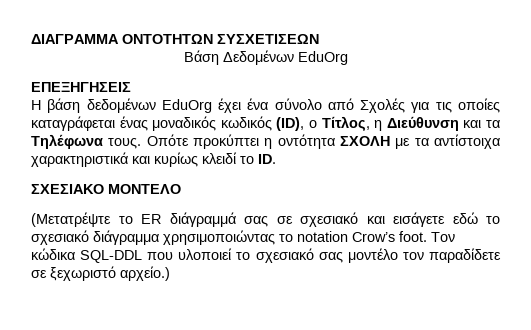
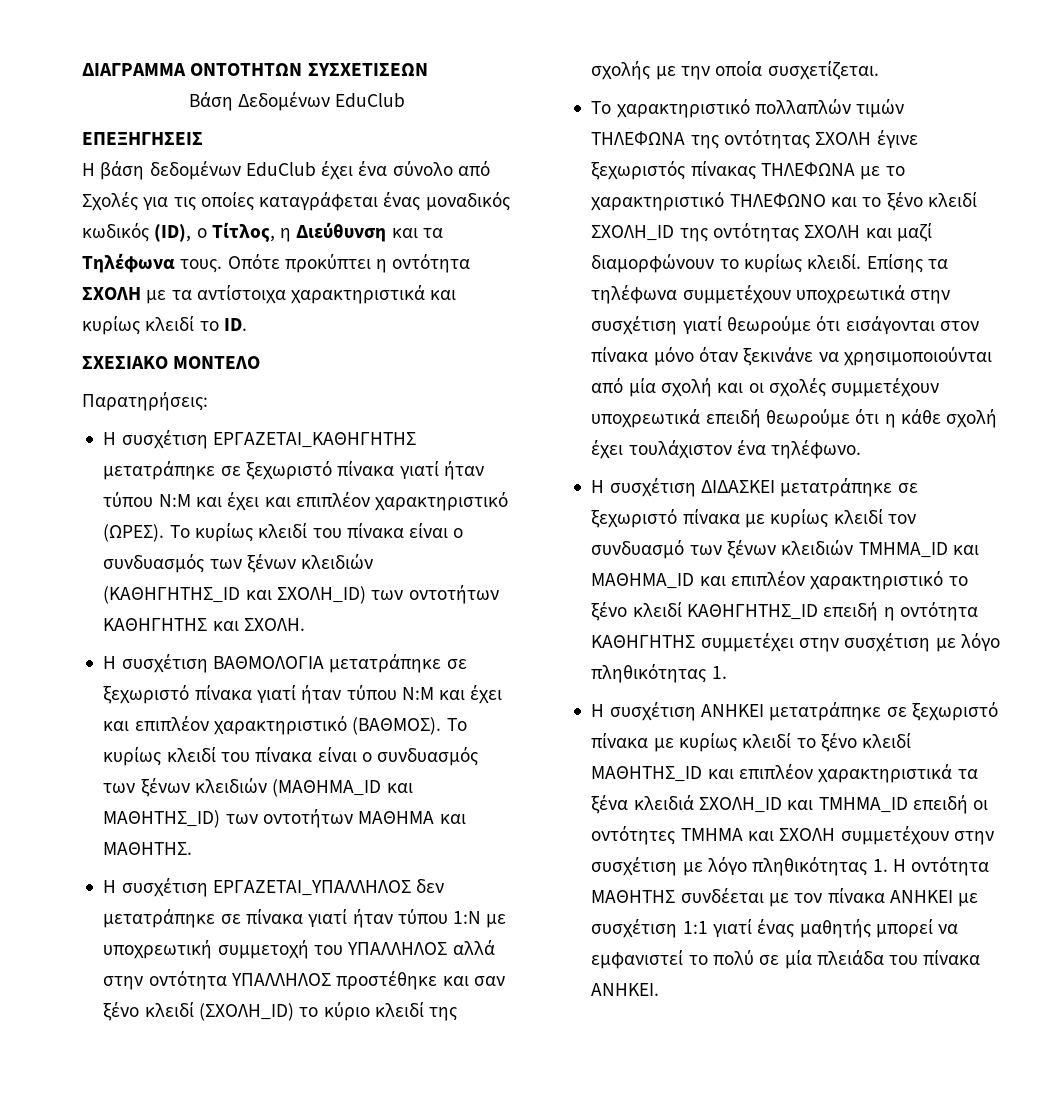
- Βάση Δεδομένων EduOrg
+ Βάση Δεδομένων EduClub
- Η βάση δεδομένων EduOrg έχει ένα σύνολο από Σχολές για τις οποίες καταγράφεται ένας μοναδικός κωδικός (ID), ο Τίτλος, η Διεύθυνση και τα Τηλέφωνα τους.
+ Η βάση δεδομένων EduClub έχει ένα σύνολο από Σχολές για τις οποίες καταγράφεται ένας μοναδικός κωδικός (ID), ο Τίτλος, η Διεύθυνση και τα Τηλέφωνα τους.
- (Μετατρέψτε το ER διάγραμμά σας σε σχεσιακό και εισάγετε εδώ το σχεσιακό διάγραμμα χρησιμοποιώντας το notation Crow’s foot. Τον κώδικα SQL-DDL που υλοποιεί το σχεσιακό σας μοντέλο τον παραδίδετε σε ξεχωριστό αρχείο.)
+ Παρατηρήσεις:
+ Η συσχέτιση ΕΡΓΑΖΕΤΑΙ_ΚΑΘΗΓΗΤΗΣ μετατράπηκε σε ξεχωριστό πίνακα γιατί ήταν τύπου Ν:Μ και έχει και επιπλέον χαρακτηριστικό (ΩΡΕΣ). Το κυρίως κλειδί του πίνακα είναι ο συνδυασμός των ξένων κλειδιών (ΚΑΘΗΓΗΤΗΣ_ID και ΣΧΟΛΗ_ID) των οντοτήτων ΚΑΘΗΓΗΤΗΣ και ΣΧΟΛΗ.
+ Η συσχέτιση ΒΑΘΜΟΛΟΓΙΑ μετατράπηκε σε ξεχωριστό πίνακα γιατί ήταν τύπου Ν:Μ και έχει και επιπλέον χαρακτηριστικό (ΒΑΘΜΟΣ). Το κυρίως κλειδί του πίνακα είναι ο συνδυασμός των ξένων κλειδιών (ΜΑΘΗΜΑ_ID και ΜΑΘΗΤΗΣ_ID) των οντοτήτων ΜΑΘΗΜΑ και ΜΑΘΗΤΗΣ.
+ Η συσχέτιση ΕΡΓΑΖΕΤΑΙ_ΥΠΑΛΛΗΛΟΣ δεν μετατράπηκε σε πίνακα γιατί ήταν τύπου 1:Ν με υποχρεωτική συμμετοχή του ΥΠΑΛΛΗΛΟΣ αλλά στην οντότητα ΥΠΑΛΛΗΛΟΣ προστέθηκε και σαν ξένο κλειδί (ΣΧΟΛΗ_ID) το κύριο κλειδί της σχολής με την οποία συσχετίζεται.
+ Το χαρακτηριστικό πολλαπλών τιμών ΤΗΛΕΦΩΝΑ της οντότητας ΣΧΟΛΗ έγινε ξεχωριστός πίνακας ΤΗΛΕΦΩΝΑ με το χαρακτηριστικό ΤΗΛΕΦΩΝΟ και το ξένο κλειδί ΣΧΟΛΗ_ID της οντότητας ΣΧΟΛΗ και μαζί διαμορφώνουν το κυρίως κλειδί. Επίσης τα τηλέφωνα συμμετέχουν υποχρεωτικά στην συσχέτιση γιατί θεωρούμε ότι εισάγονται στον πίνακα μόνο όταν ξεκινάνε να χρησιμοποιούνται από μία σχολή και οι σχολές συμμετέχουν υποχρεωτικά επειδή θεωρούμε ότι η κάθε σχολή έχει τουλάχιστον ένα τηλέφωνο.
+ Η συσχέτιση ΔΙΔΑΣΚΕΙ μετατράπηκε σε ξεχωριστό πίνακα με κυρίως κλειδί τον συνδυασμό των ξένων κλειδιών ΤΜΗΜΑ_ID και ΜΑΘΗΜΑ_ID και επιπλέον χαρακτηριστικό το ξένο κλειδί ΚΑΘΗΓΗΤΗΣ_ID επειδή η οντότητα ΚΑΘΗΓΗΤΗΣ συμμετέχει στην συσχέτιση με λόγο πληθικότητας 1.
+ Η συσχέτιση ΑΝΗΚΕΙ μετατράπηκε σε ξεχωριστό πίνακα με κυρίως κλειδί το ξένο κλειδί ΜΑΘΗΤΗΣ_ID και επιπλέον χαρακτηριστικά τα ξένα κλειδιά ΣΧΟΛΗ_ID και ΤΜΗΜΑ_ID επειδή οι οντότητες ΤΜΗΜΑ και ΣΧΟΛΗ συμμετέχουν στην συσχέτιση με λόγο πληθικότητας 1. Η οντότητα ΜΑΘΗΤΗΣ συνδέεται με τον πίνακα ΑΝΗΚΕΙ με συσχέτιση 1:1 γιατί ένας μαθητής μπορεί να εμφανιστεί το πολύ σε μία πλειάδα του πίνακα ΑΝΗΚΕΙ.

